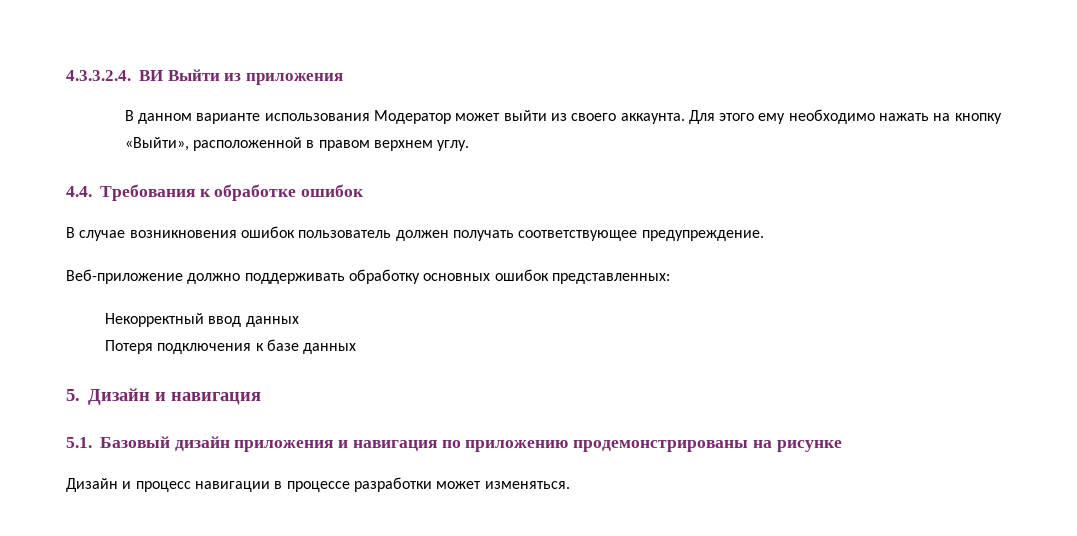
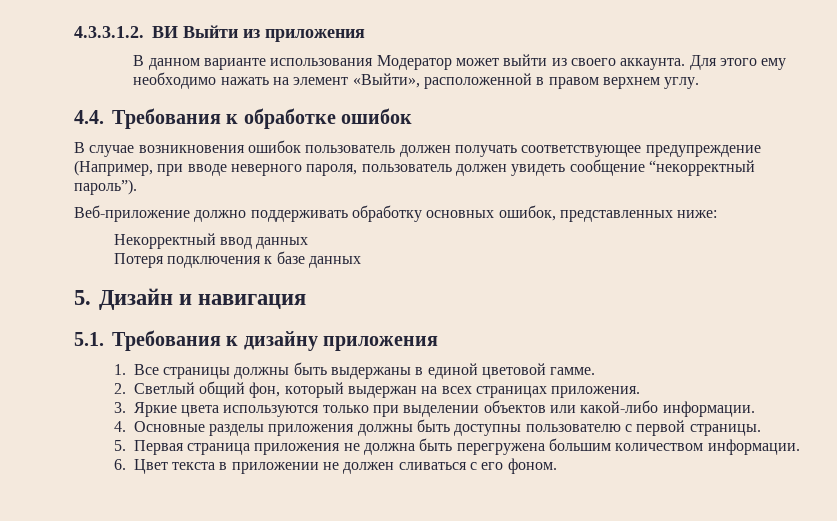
- 4.3.3.2.4. ВИ Выйти из приложения
+ 4.3.3.1.2. ВИ Выйти из приложения
- Для этого ему необходимо нажать на кнопку «Выйти», расположенной в правом верхнем углу.
+ Для этого ему необходимо нажать на элемент «Выйти», расположенной в правом верхнем углу.
- В случае возникновения ошибок пользователь должен получать соответствующее предупреждение.
+ В случае возникновения ошибок пользователь должен получать соответствующее предупреждение (Например, при вводе неверного пароля, пользователь должен увидеть сообщение “некорректный пароль”).
- Веб-приложение должно поддерживать обработку основных ошибок представленных:
+ Веб-приложение должно поддерживать обработку основных ошибок, представленных ниже:
- 5.1. Базовый дизайн приложения и навигация по приложению продемонстрированы на рисунке
- Дизайн и процесс навигации в процессе разработки может изменяться.
+ 5.1. Требования к дизайну приложения
+ 1. Все страницы должны быть выдержаны в единой цветовой гамме.
+ 2. Светлый общий фон, который выдержан на всех страницах приложения.
+ 3. Яркие цвета используются только при выделении объектов или какой-либо информации.
+ 4. Основные разделы приложения должны быть доступны пользователю с первой страницы.
+ 5. Первая страница приложения не должна быть перегружена большим количеством информации.
+ 6. Цвет текста в приложении не должен сливаться с его фоном.

